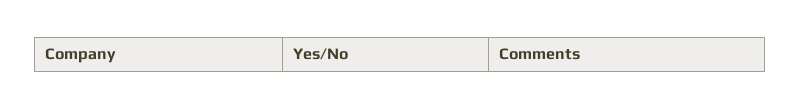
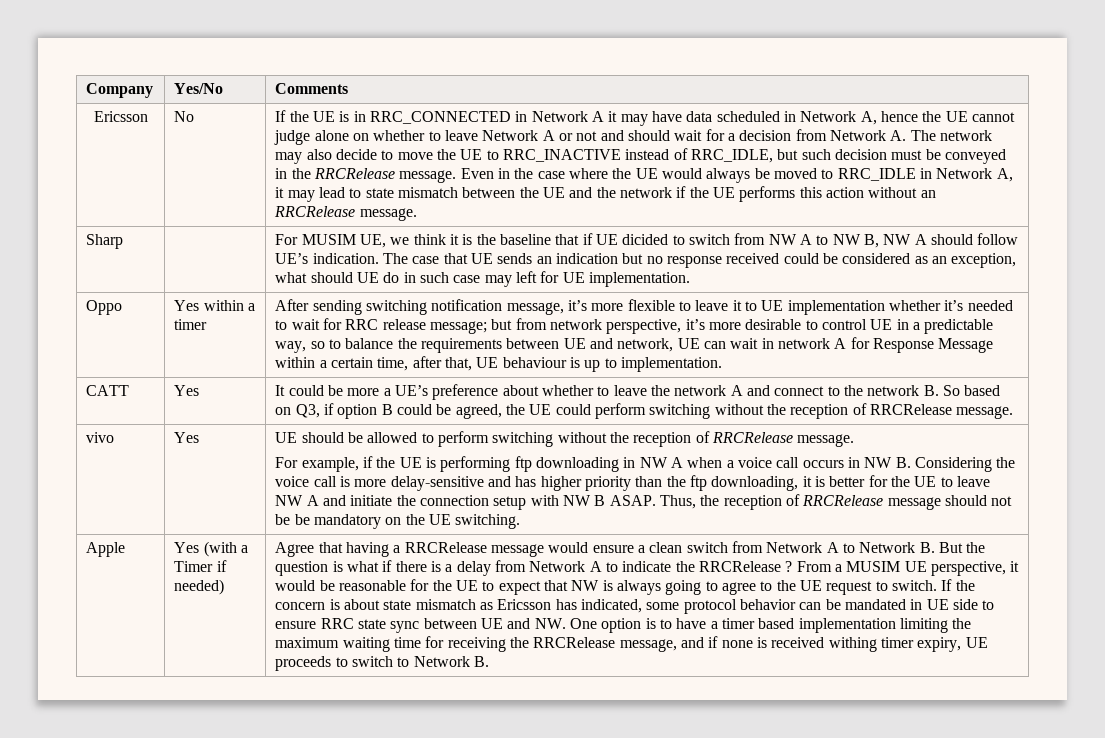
+ Ericsson | No | If the UE is in RRC_CONNECTED in Network A it may have data scheduled in Network A, hence the UE cannot judge alone on whether to leave Network A or not and should wait for a decision from Network A. The network may also decide to move the UE to RRC_INACTIVE instead of RRC_IDLE, but such decision must be conveyed in the RRCRelease message. Even in the case where the UE would always be moved to RRC_IDLE in Network A, it may lead to state mismatch between the UE and the network if the UE performs this action without an RRCRelease message.
+ Sharp | | For MUSIM UE, we think it is the baseline that if UE dicided to switch from NW A to NW B, NW A should follow UE’s indication. The case that UE sends an indication but no response received could be considered as an exception, what should UE do in such case may left for UE implementation.
+ Oppo | Yes within a timer | After sending switching notification message, it’s more flexible to leave it to UE implementation whether it’s needed to wait for RRC release message; but from network perspective, it’s more desirable to control UE in a predictable way, so to balance the requirements between UE and network, UE can wait in network A for Response Message within a certain time, after that, UE behaviour is up to implementation.
+ CATT | Yes | It could be more a UE’s preference about whether to leave the network A and connect to the network B. So based on Q3, if option B could be agreed, the UE could perform switching without the reception of RRCRelease message.
+ vivo | Yes | UE should be allowed to perform switching without the reception of RRCRelease message.
+ For example, if the UE is performing ftp downloading in NW A when a voice call occurs in NW B. Considering the voice call is more delay-sensitive and has higher priority than the ftp downloading, it is better for the UE to leave NW A and initiate the connection setup with NW B ASAP. Thus, the reception of RRCRelease message should not be be mandatory on the UE switching.
+ Apple | Yes (with a Timer if needed) | Agree that having a RRCRelease message would ensure a clean switch from Network A to Network B. But the question is what if there is a delay from Network A to indicate the RRCRelease ? From a MUSIM UE perspective, it would be reasonable for the UE to expect that NW is always going to agree to the UE request to switch. If the concern is about state mismatch as Ericsson has indicated, some protocol behavior can be mandated in UE side to ensure RRC state sync between UE and NW. One option is to have a timer based implementation limiting the maximum waiting time for receiving the RRCRelease message, and if none is received withing timer expiry, UE proceeds to switch to Network B.

